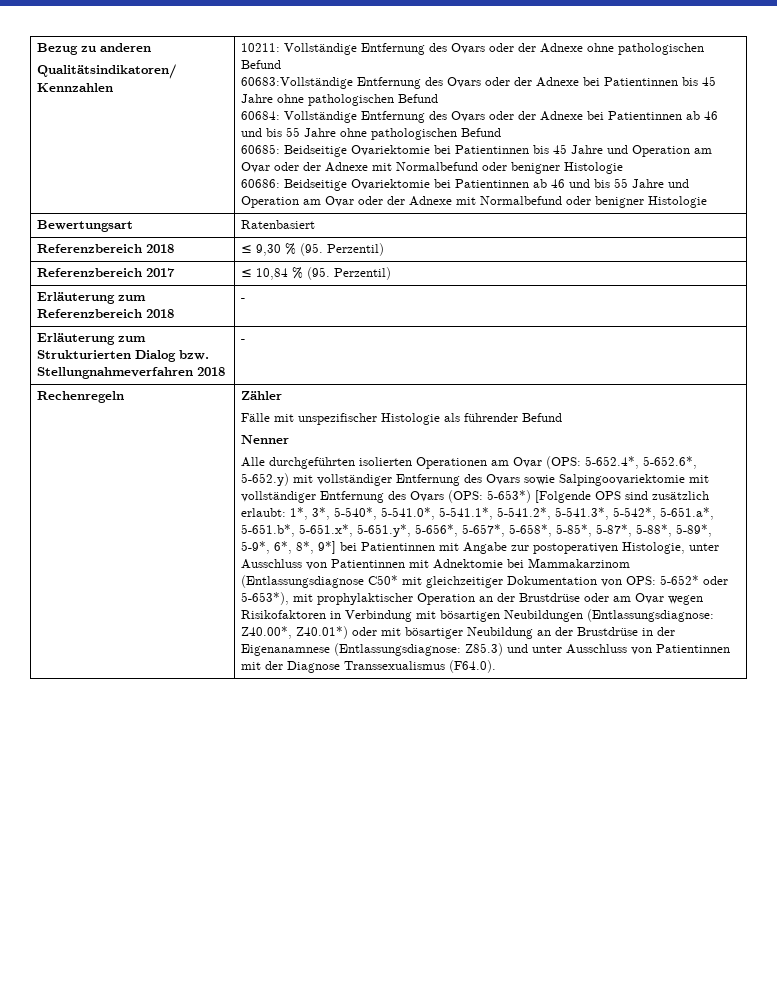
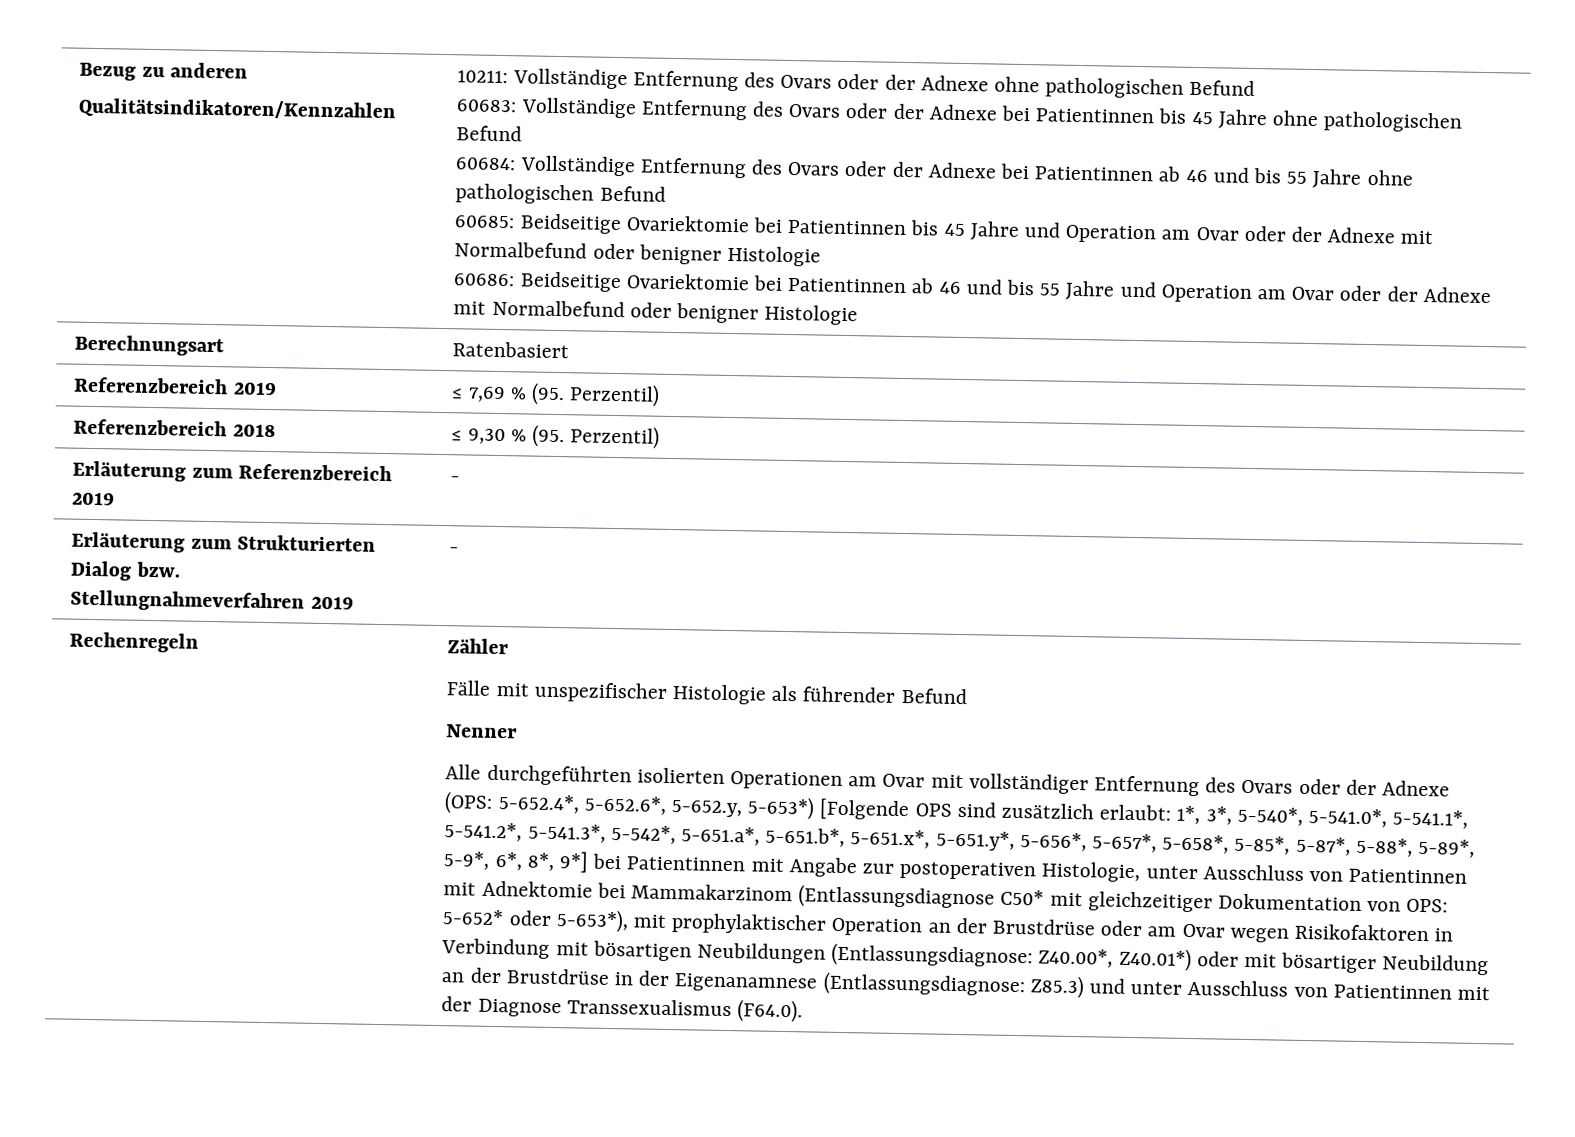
- 60683:Vollständige Entfernung des Ovars oder der Adnexe bei Patientinnen bis 45 Jahre ohne pathologischen Befund
+ 60683: Vollständige Entfernung des Ovars oder der Adnexe bei Patientinnen bis 45 Jahre ohne pathologischen Befund
- Bewertungsart | Ratenbasiert
+ Berechnungsart | Ratenbasiert
+ Referenzbereich 2019 | ≤ 7,69 % (95. Perzentil)
- Referenzbereich 2017 | ≤ 10,84 % (95. Perzentil)
- Erläuterung zum Referenzbereich 2018 | -
+ Erläuterung zum Referenzbereich 2019 | -
- Erläuterung zum Strukturierten Dialog bzw. Stellungnahmeverfahren 2018 | -
+ Erläuterung zum Strukturierten Dialog bzw. Stellungnahmeverfahren 2019 | -
- Alle durchgeführten isolierten Operationen am Ovar (OPS: 5-652.4*, 5-652.6*, 5-652.y) mit vollständiger Entfernung des Ovars sowie Salpingoovariektomie mit vollständiger Entfernung des Ovars (OPS: 5-653*) [Folgende OPS sind zusätzlich erlaubt:
+ Alle durchgeführten isolierten Operationen am Ovar mit vollständiger Entfernung des Ovars oder der Adnexe (OPS: 5-652.4*, 5-652.6*, 5-652.y, 5-653*) [Folgende OPS sind zusätzlich erlaubt:

